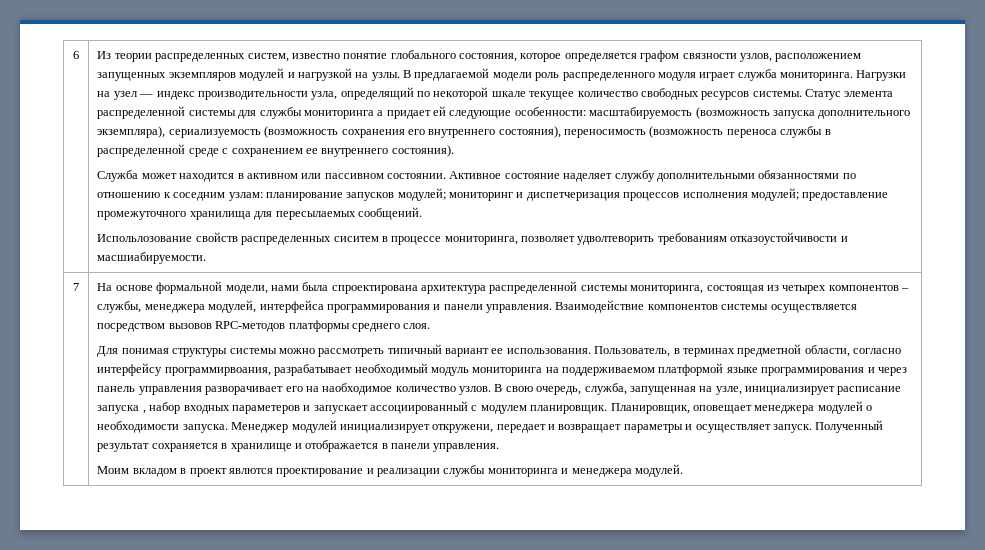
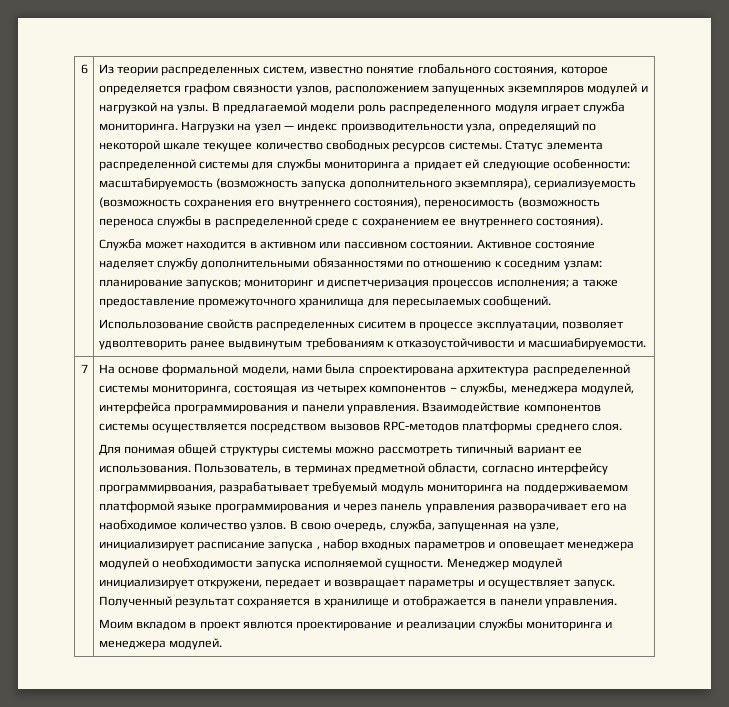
- Активное состояние наделяет службу дополнительными обязанностями по отношению к соседним узлам: планирование запусков модулей; мониторинг и диспетчеризация процессов исполнения модулей; предоставление промежуточного хранилища для пересылаемых сообщений.
+ Активное состояние наделяет службу дополнительными обязанностями по отношению к соседним узлам: планирование запусков; мониторинг и диспетчеризация процессов исполнения; а также предоставление промежуточного хранилища для пересылаемых сообщений.
- Испольлозование свойств распределенных сиситем в процессе мониторинга, позволяет удволтеворить требованиям отказоустойчивости и масшиабируемости.
+ Испольлозование свойств распределенных сиситем в процессе эксплуатации, позволяет удволтеворить ранее выдвинутым требованиям к отказоустойчивости и масшиабируемости.
- Для понимая структуры системы можно рассмотреть типичный вариант ее использования.
+ Для понимая общей структуры системы можно рассмотреть типичный вариант ее использования.
- Пользователь, в терминах предметной области, согласно интерфейсу программирвоания, разрабатывает необходимый модуль мониторинга на поддерживаемом платформой языке программирования и через панель управления разворачивает его на наобходимое количество узлов.
+ Пользователь, в терминах предметной области, согласно интерфейсу программирвоания, разрабатывает требуемый модуль мониторинга на поддерживаемом платформой языке программирования и через панель управления разворачивает его на наобходимое количество узлов.
- В свою очередь, служба, запущенная на узле, инициализирует расписание запуска , набор входных параметеров и запускает ассоциированный с модулем планировщик. Планировщик, оповещает менеджера модулей о необходимости запуска.
+ В свою очередь, служба, запущенная на узле, инициализирует расписание запуска , набор входных параметров и оповещает менеджера модулей о необходимости запуска исполняемой сущности.

